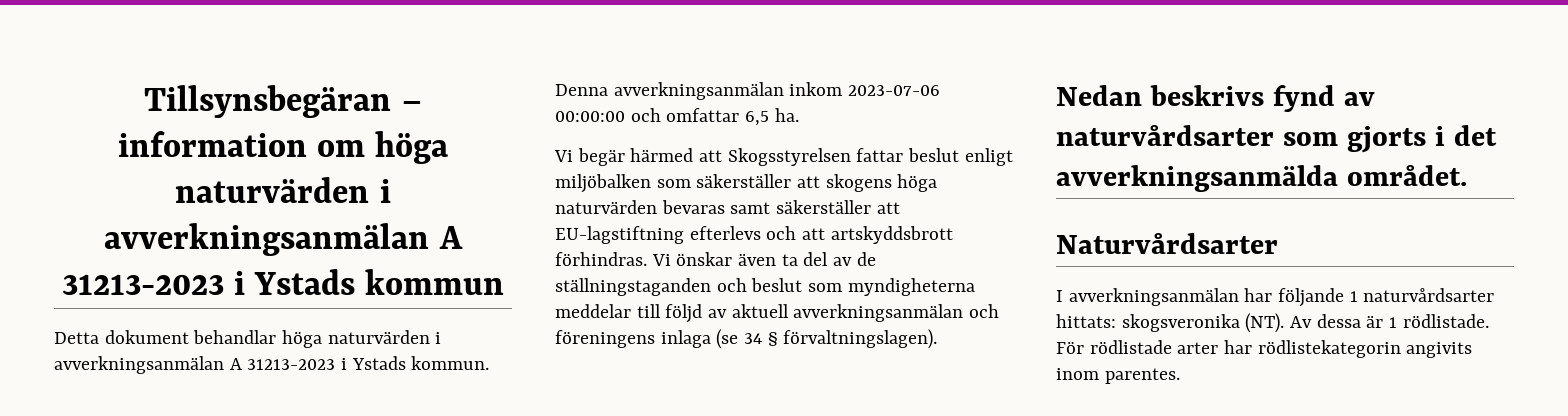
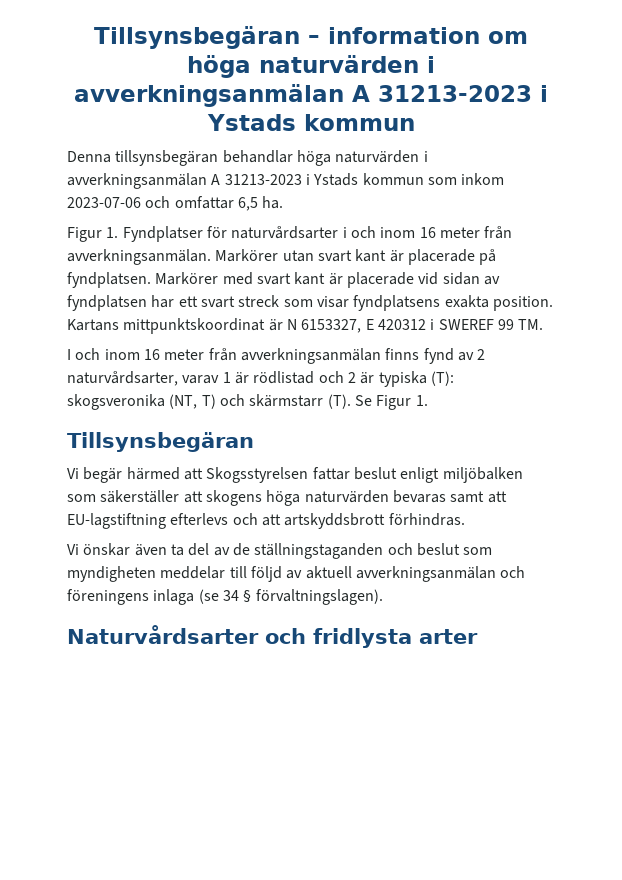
- Detta dokument behandlar höga naturvärden i avverkningsanmälan A 31213-2023 i Ystads kommun. Denna avverkningsanmälan inkom 2023-07-06 00:00:00 och omfattar 6,5 ha.
+ Denna tillsynsbegäran behandlar höga naturvärden i avverkningsanmälan A 31213-2023 i Ystads kommun som inkom 2023-07-06 och omfattar 6,5 ha.
+ Figur 1. Fyndplatser för naturvårdsarter i och inom 16 meter från avverkningsanmälan. Markörer utan svart kant är placerade på fyndplatsen. Markörer med svart kant är placerade vid sidan av fyndplatsen har ett svart streck som visar fyndplatsens exakta position. Kartans mittpunktskoordinat är N 6153327, E 420312 i SWEREF 99 TM.
+ I och inom 16 meter från avverkningsanmälan finns fynd av 2 naturvårdsarter, varav 1 är rödlistad och 2 är typiska (T): skogsveronika (NT, T) och skärmstarr (T). Se Figur 1.
+ Tillsynsbegäran
- Vi begär härmed att Skogsstyrelsen fattar beslut enligt miljöbalken som säkerställer att skogens höga naturvärden bevaras samt säkerställer att EU-lagstiftning efterlevs och att artskyddsbrott förhindras. Vi önskar även ta del av de ställningstaganden och beslut som myndigheterna meddelar till följd av aktuell avverkningsanmälan och föreningens inlaga (se 34 § förvaltningslagen).
+ Vi begär härmed att Skogsstyrelsen fattar beslut enligt miljöbalken som säkerställer att skogens höga naturvärden bevaras samt att EU-lagstiftning efterlevs och att artskyddsbrott förhindras.
+ Vi önskar även ta del av de ställningstaganden och beslut som myndigheten meddelar till följd av aktuell avverkningsanmälan och föreningens inlaga (se 34 § förvaltningslagen).
- Nedan beskrivs fynd av naturvårdsarter som gjorts i det avverkningsanmälda området.
- Naturvårdsarter
- I avverkningsanmälan har följande 1 naturvårdsarter hittats: skogsveronika (NT). Av dessa är 1 rödlistade. För rödlistade arter har rödlistekategorin angivits inom parentes.
+ Naturvårdsarter och fridlysta arter

